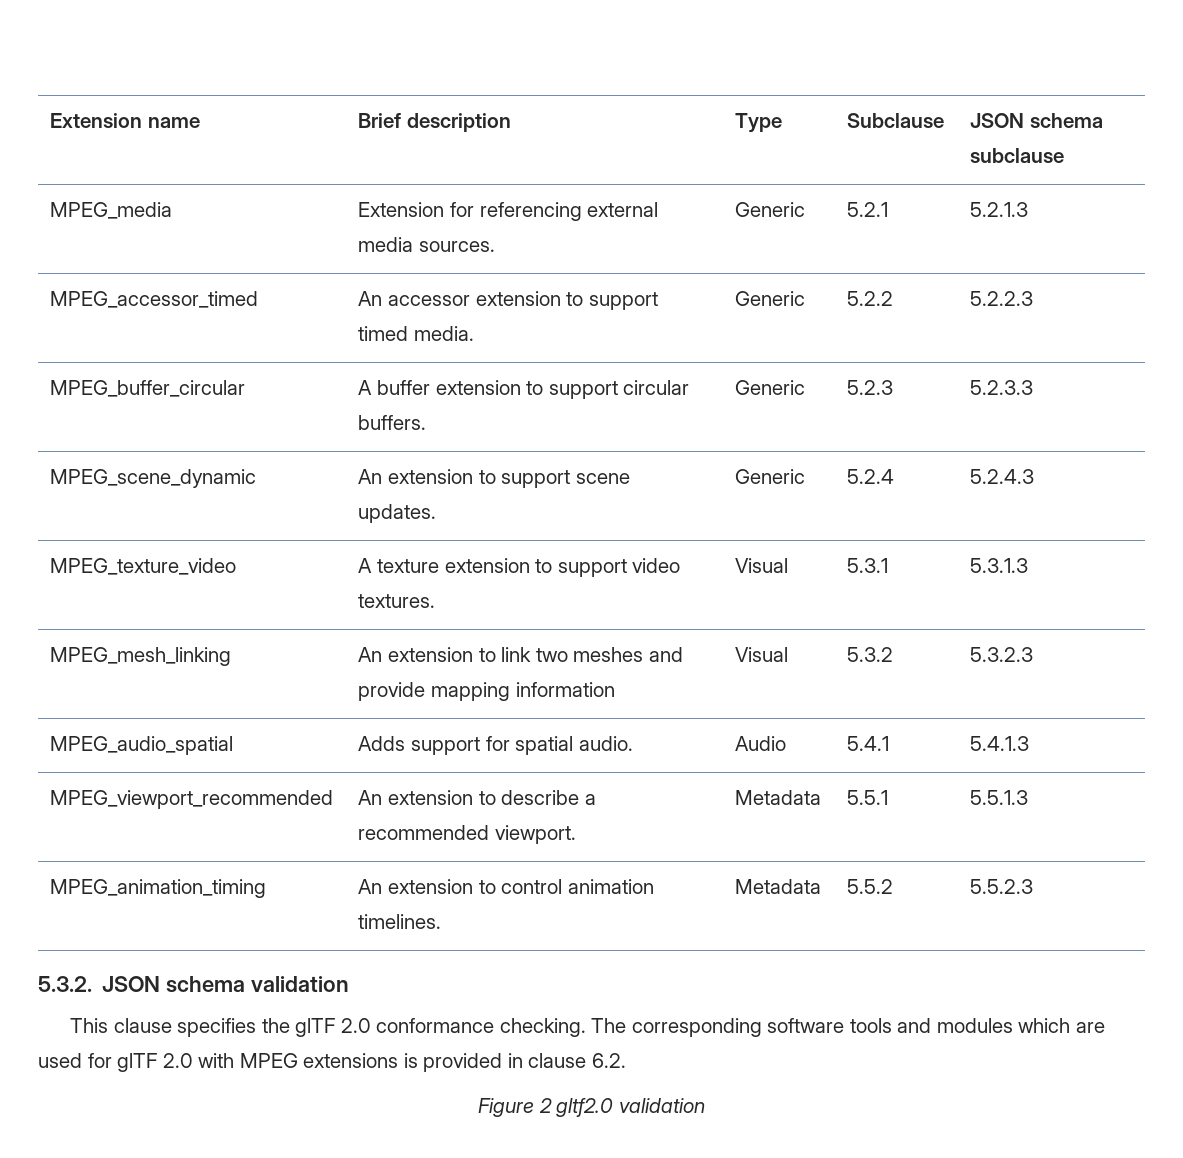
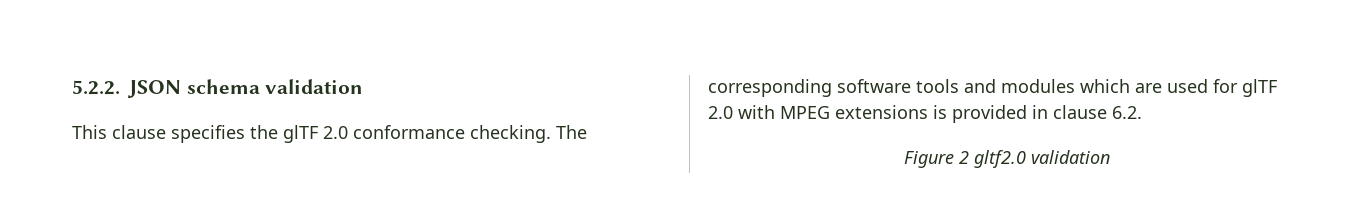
- Extension name | Brief description | Type | Subclause | JSON schema subclause
- MPEG_media | Extension for referencing external media sources. | Generic | 5.2.1 | 5.2.1.3
- MPEG_accessor_timed | An accessor extension to support timed media. | Generic | 5.2.2 | 5.2.2.3
- MPEG_buffer_circular | A buffer extension to support circular buffers. | Generic | 5.2.3 | 5.2.3.3
- MPEG_scene_dynamic | An extension to support scene updates. | Generic | 5.2.4 | 5.2.4.3
- MPEG_texture_video | A texture extension to support video textures. | Visual | 5.3.1 | 5.3.1.3
- MPEG_mesh_linking | An extension to link two meshes and provide mapping information | Visual | 5.3.2 | 5.3.2.3
- MPEG_audio_spatial | Adds support for spatial audio. | Audio | 5.4.1 | 5.4.1.3
- MPEG_viewport_recommended | An extension to describe a recommended viewport. | Metadata | 5.5.1 | 5.5.1.3
- MPEG_animation_timing | An extension to control animation timelines. | Metadata | 5.5.2 | 5.5.2.3
- 5.3.2. JSON schema validation
+ 5.2.2. JSON schema validation

